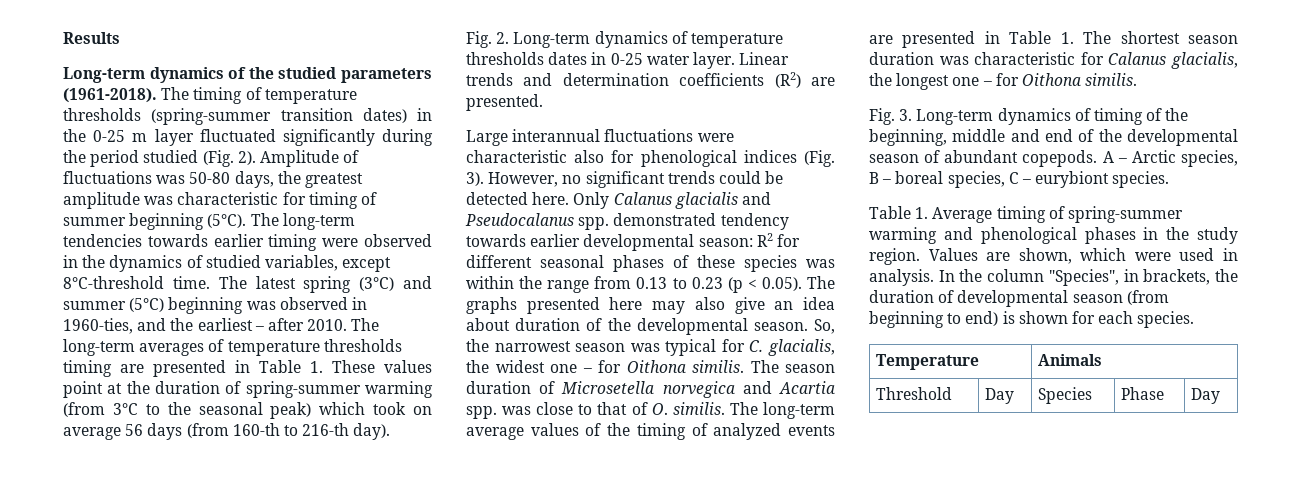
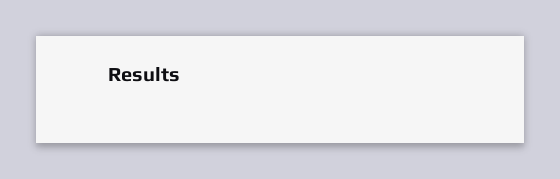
- Long-term dynamics of the studied parameters (1961-2018). The timing of temperature thresholds (spring-summer transition dates) in the 0-25 m layer fluctuated significantly during the period studied (Fig. 2). Amplitude of fluctuations was 50-80 days, the greatest amplitude was characteristic for timing of summer beginning (5°С). The long-term tendencies towards earlier timing were observed in the dynamics of studied variables, except 8°С-threshold time. The latest spring (3°С) and summer (5°С) beginning was observed in 1960-ties, and the earliest – after 2010. The long-term averages of temperature thresholds timing are presented in Table 1. These values point at the duration of spring-summer warming (from 3°С to the seasonal peak) which took on average 56 days (from 160-th to 216-th day).
- Fig. 2. Long-term dynamics of temperature thresholds dates in 0-25 water layer. Linear trends and determination coefficients (R2) are presented.
- Large interannual fluctuations were characteristic also for phenological indices (Fig. 3). However, no significant trends could be detected here. Only Calanus glacialis and Pseudocalanus spp. demonstrated tendency towards earlier developmental season: R2 for different seasonal phases of these species was within the range from 0.13 to 0.23 (p < 0.05). The graphs presented here may also give an idea about duration of the developmental season. So, the narrowest season was typical for C. glacialis, the widest one – for Oithona similis. The season duration of Microsetella norvegica and Acartia spp. was close to that of O. similis. The long-term average values of the timing of analyzed events are presented in Table 1. The shortest season duration was characteristic for Calanus glacialis, the longest one – for Oithona similis.
- Fig. 3. Long-term dynamics of timing of the beginning, middle and end of the developmental season of abundant copepods. A – Arctic species, B – boreal species, C – eurybiont species.
- Table 1. Average timing of spring-summer warming and phenological phases in the study region. Values are shown, which were used in analysis. In the column "Species", in brackets, the duration of developmental season (from beginning to end) is shown for each species.
- Temperature | Animals
- Threshold | Day | Species | Phase | Day

